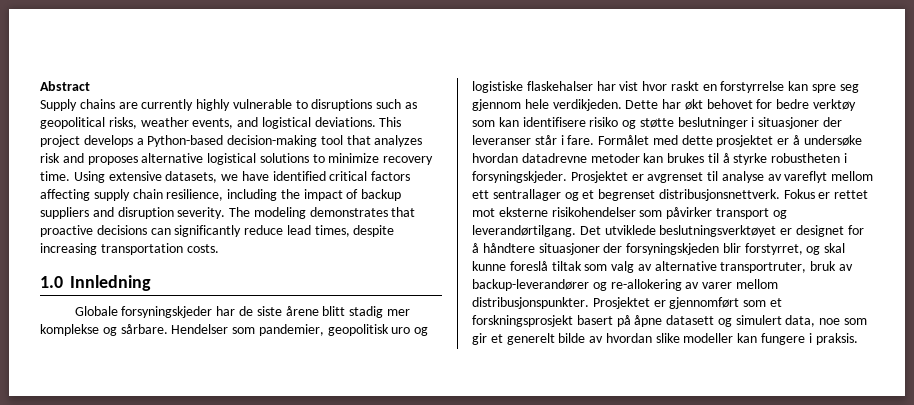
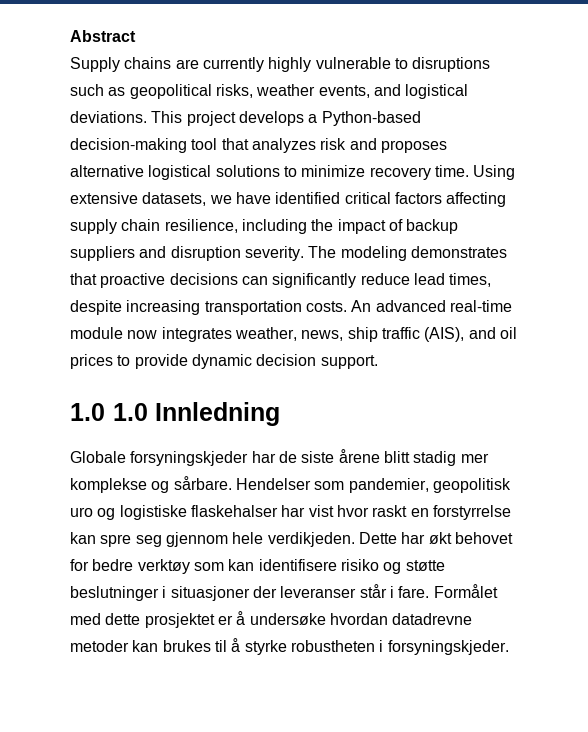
- The modeling demonstrates that proactive decisions can significantly reduce lead times, despite increasing transportation costs.
- 1.0 Innledning
+ The modeling demonstrates that proactive decisions can significantly reduce lead times, despite increasing transportation costs. An advanced real-time module now integrates weather, news, ship traffic (AIS), and oil prices to provide dynamic decision support.
+ 1.0 1.0 Innledning
- Prosjektet er avgrenset til analyse av vareflyt mellom ett sentrallager og et begrenset distribusjonsnettverk. Fokus er rettet mot eksterne risikohendelser som påvirker transport og leverandørtilgang. Det utviklede beslutningsverktøyet er designet for å håndtere situasjoner der forsyningskjeden blir forstyrret, og skal kunne foreslå tiltak som valg av alternative transportruter, bruk av backup-leverandører og re-allokering av varer mellom distribusjonspunkter. Prosjektet er gjennomført som et forskningsprosjekt basert på åpne datasett og simulert data, noe som gir et generelt bilde av hvordan slike modeller kan fungere i praksis.

